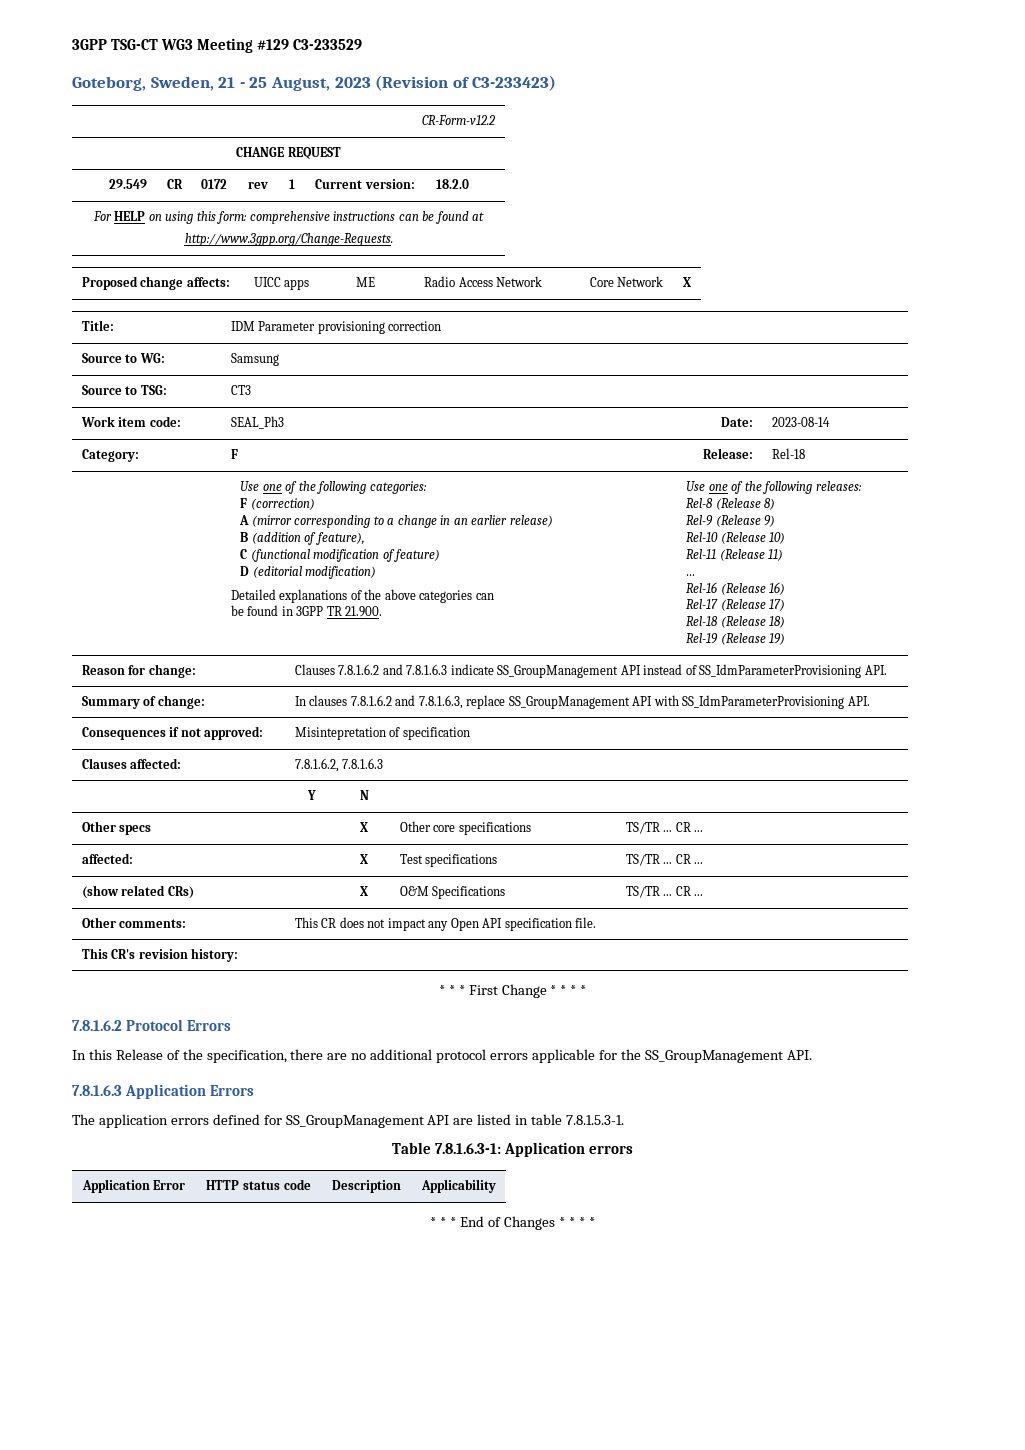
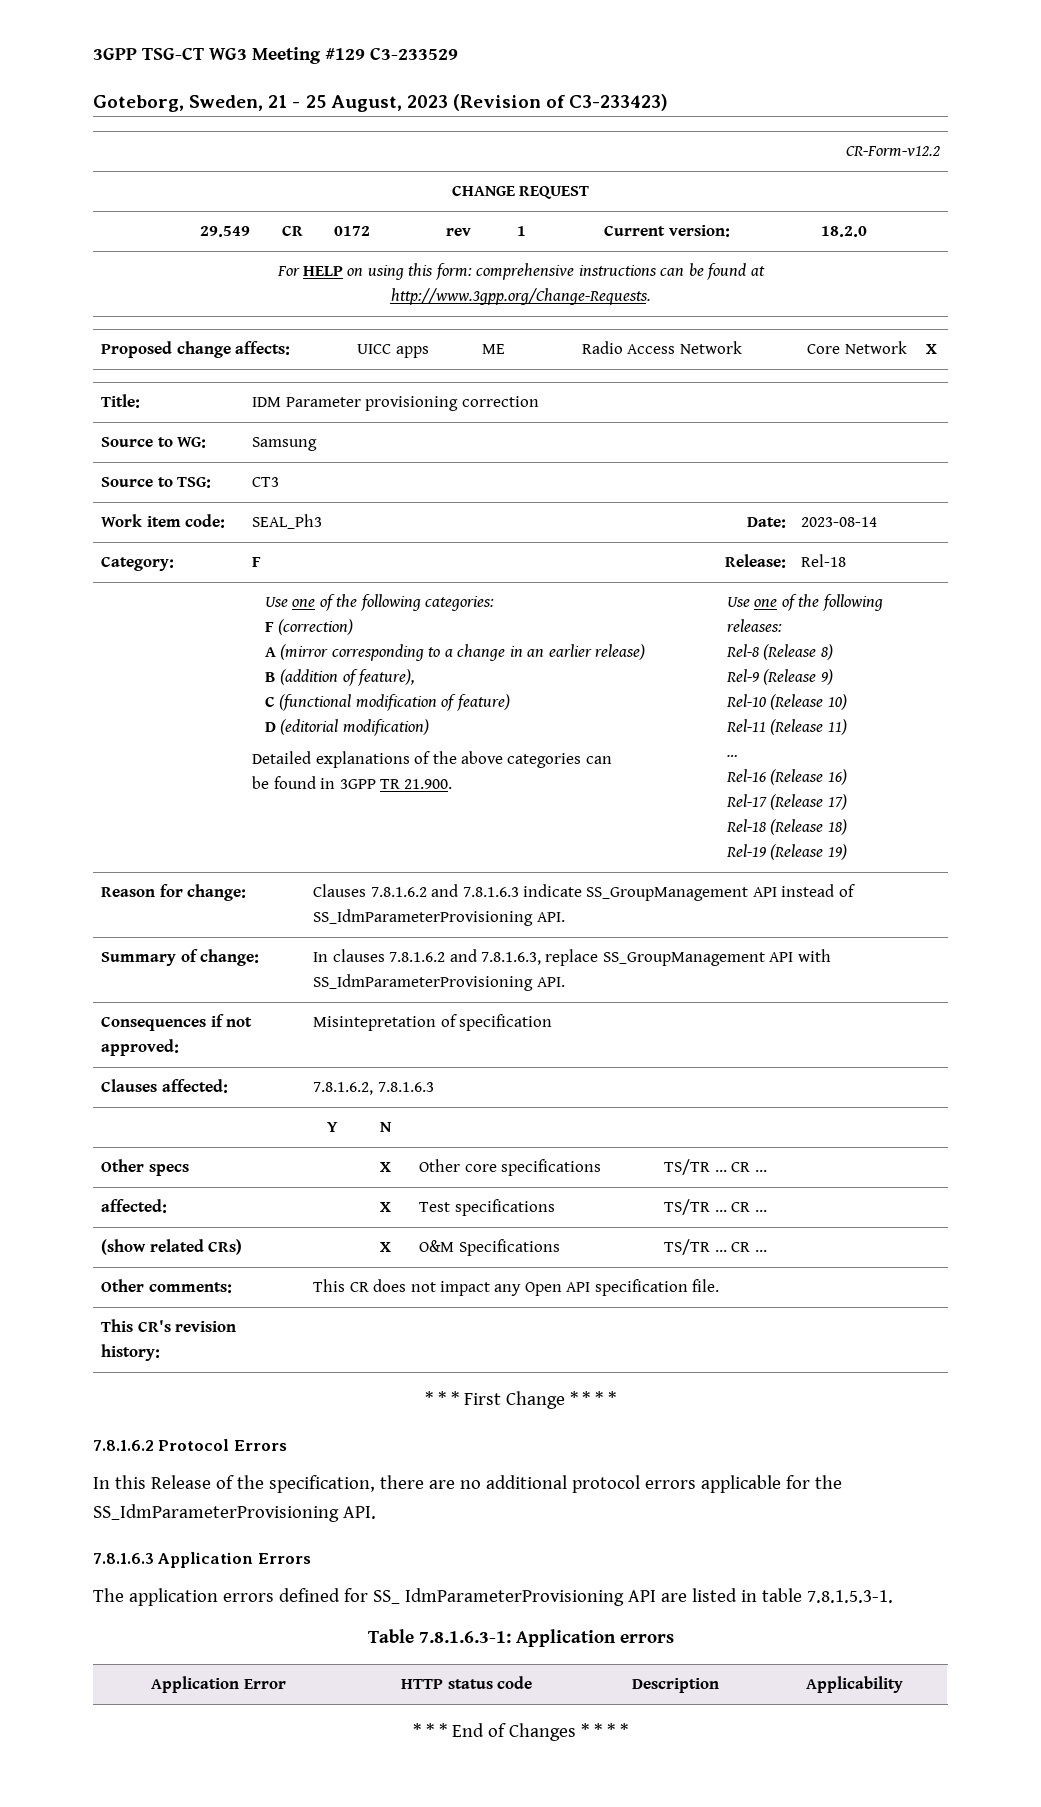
- In this Release of the specification, there are no additional protocol errors applicable for the SS_GroupManagement API.
+ In this Release of the specification, there are no additional protocol errors applicable for the SS_IdmParameterProvisioning API.
- The application errors defined for SS_GroupManagement API are listed in table 7.8.1.5.3-1.
+ The application errors defined for SS_ IdmParameterProvisioning API are listed in table 7.8.1.5.3-1.

